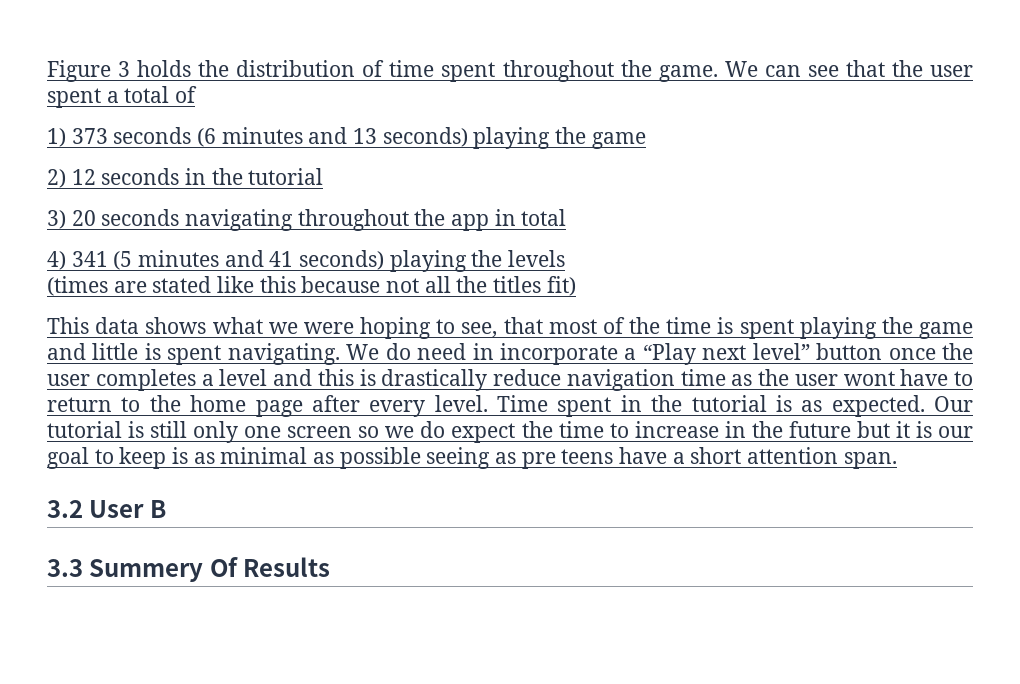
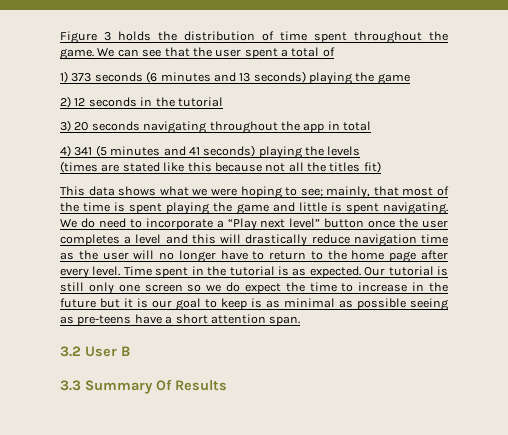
- This data shows what we were hoping to see, that most of the time is spent playing the game and little is spent navigating.
+ This data shows what we were hoping to see; mainly, that most of the time is spent playing the game and little is spent navigating.
- We do need in incorporate a “Play next level” button once the user completes a level and this is drastically reduce navigation time as the user wont have to return to the home page after every level.
+ We do need to incorporate a “Play next level” button once the user completes a level and this will drastically reduce navigation time as the user will no longer have to return to the home page after every level.
- Our tutorial is still only one screen so we do expect the time to increase in the future but it is our goal to keep is as minimal as possible seeing as pre teens have a short attention span.
+ Our tutorial is still only one screen so we do expect the time to increase in the future but it is our goal to keep is as minimal as possible seeing as pre-teens have a short attention span.
- 3.3 Summery Of Results
+ 3.3 Summary Of Results

